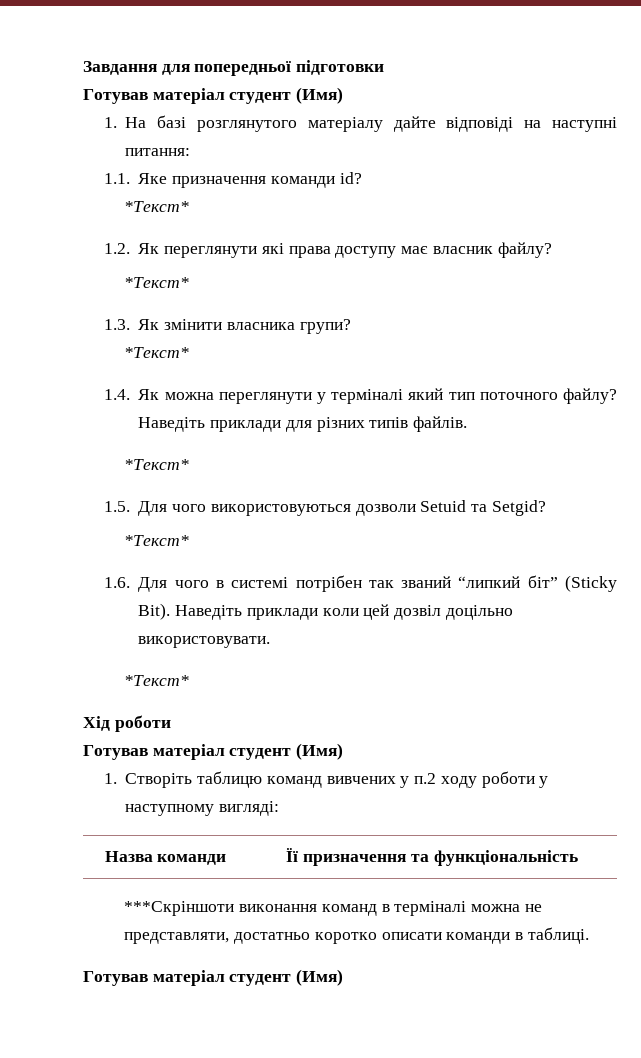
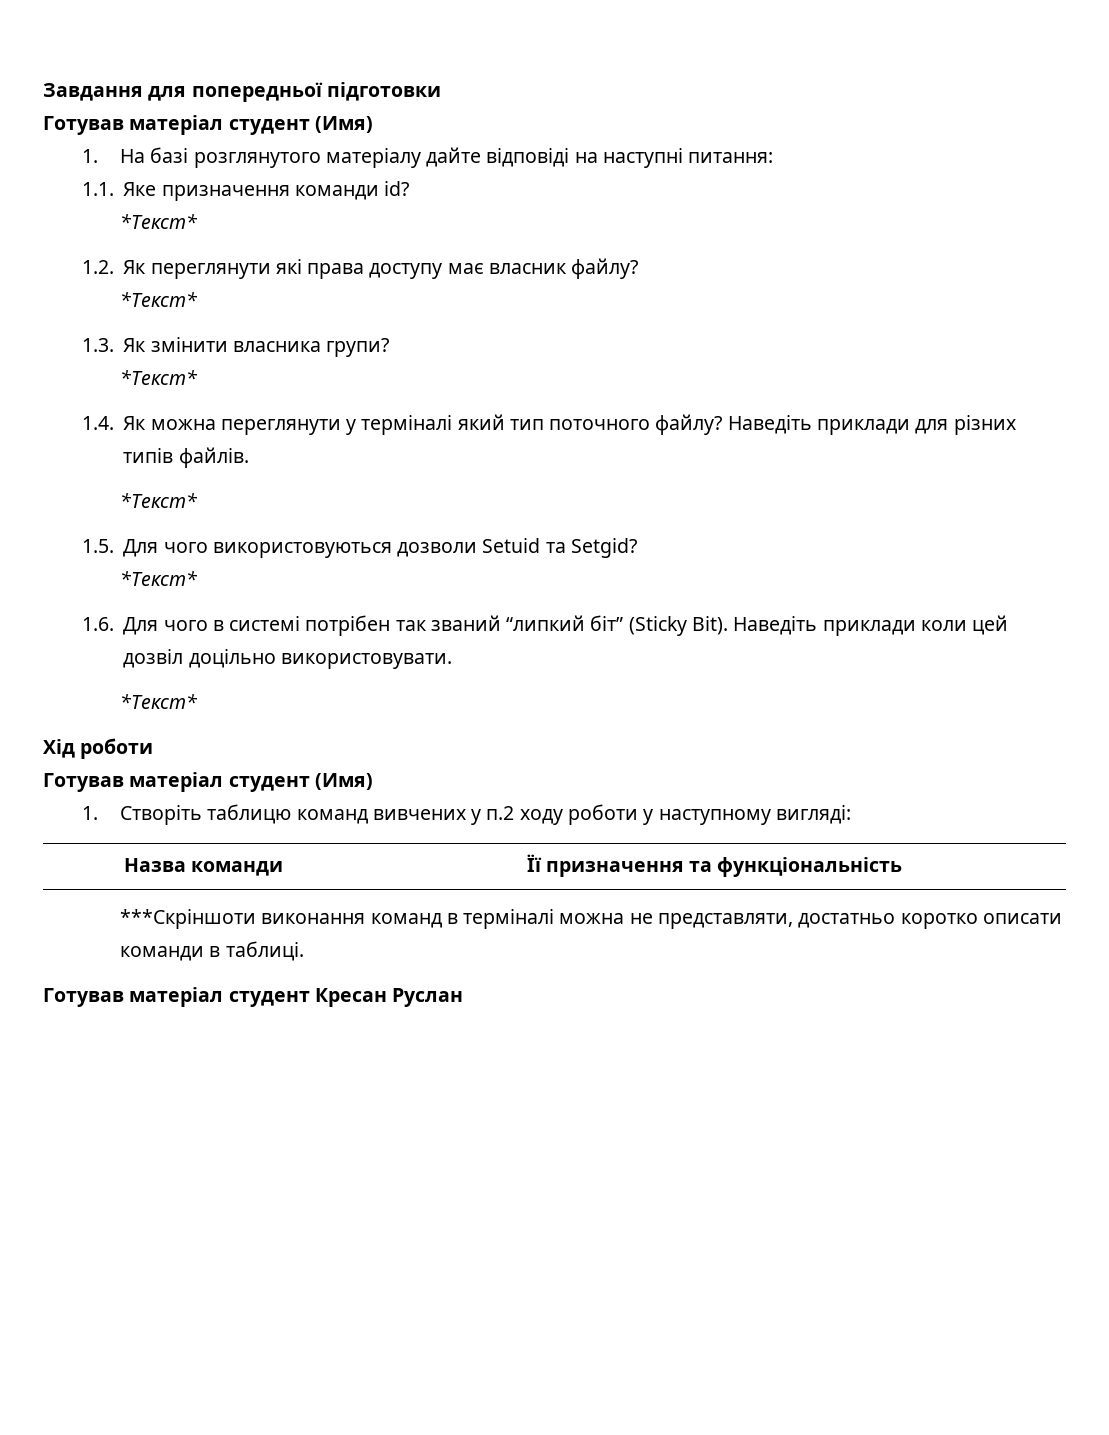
  ***Скріншоти виконання команд в терміналі можна не представляти, достатньо коротко описати команди в таблиці.
- Готував матеріал студент (Имя)
+ Готував матеріал студент Кресан Руслан

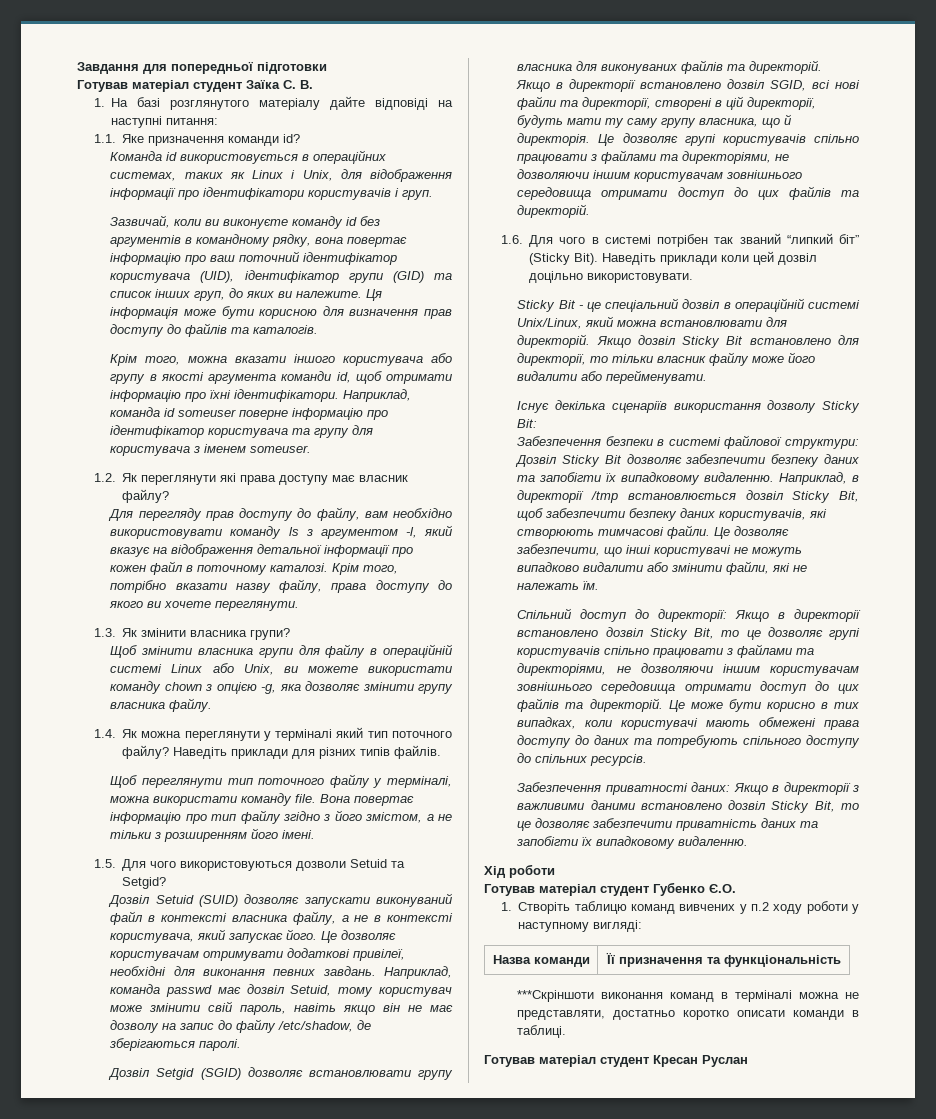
  Завдання для попередньої підготовки
- Готував матеріал студент (Имя)
+ Готував матеріал студент Заїка С. В.
  1.1. Яке призначення команди id?
- *Текст*
+ Команда id використовується в операційних системах, таких як Linux і Unix, для відображення інформації про ідентифікатори користувачів і груп.
+ Зазвичай, коли ви виконуєте команду id без аргументів в командному рядку, вона повертає інформацію про ваш поточний ідентифікатор користувача (UID), ідентифікатор групи (GID) та список інших груп, до яких ви належите. Ця інформація може бути корисною для визначення прав доступу до файлів та каталогів.
+ Крім того, можна вказати іншого користувача або групу в якості аргумента команди id, щоб отримати інформацію про їхні ідентифікатори. Наприклад, команда id someuser поверне інформацію про ідентифікатор користувача та групу для користувача з іменем someuser.
  1.2. Як переглянути які права доступу має власник файлу?
- *Текст*
+ Для перегляду прав доступу до файлу, вам необхідно використовувати команду ls з аргументом -l, який вказує на відображення детальної інформації про кожен файл в поточному каталозі. Крім того, потрібно вказати назву файлу, права доступу до якого ви хочете переглянути.
  1.3. Як змінити власника групи?
- *Текст*
+ Щоб змінити власника групи для файлу в операційній системі Linux або Unix, ви можете використати команду chown з опцією -g, яка дозволяє змінити групу власника файлу.
  Наведіть приклади для різних типів файлів.
- *Текст*
+ Щоб переглянути тип поточного файлу у терміналі, можна використати команду file. Вона повертає інформацію про тип файлу згідно з його змістом, а не тільки з розширенням його імені.
  1.5. Для чого використовуються дозволи Setuid та Setgid?
- *Текст*
+ Дозвіл Setuid (SUID) дозволяє запускати виконуваний файл в контексті власника файлу, а не в контексті користувача, який запускає його. Це дозволяє користувачам отримувати додаткові привілеї, необхідні для виконання певних завдань. Наприклад, команда passwd має дозвіл Setuid, тому користувач може змінити свій пароль, навіть якщо він не має дозволу на запис до файлу /etc/shadow, де зберігаються паролі.
+ Дозвіл Setgid (SGID) дозволяє встановлювати групу власника для виконуваних файлів та директорій. Якщо в директорії встановлено дозвіл SGID, всі нові файли та директорії, створені в цій директорії, будуть мати ту саму групу власника, що й директорія. Це дозволяє групі користувачів спільно працювати з файлами та директоріями, не дозволяючи іншим користувачам зовнішнього середовища отримати доступ до цих файлів та директорій.
  Наведіть приклади коли цей дозвіл доцільно використовувати.
- *Текст*
+ Sticky Bit - це спеціальний дозвіл в операційній системі Unix/Linux, який можна встановлювати для директорій. Якщо дозвіл Sticky Bit встановлено для директорії, то тільки власник файлу може його видалити або перейменувати.
+ Існує декілька сценаріїв використання дозволу Sticky Bit:
+ Забезпечення безпеки в системі файлової структури: Дозвіл Sticky Bit дозволяє забезпечити безпеку даних та запобігти їх випадковому видаленню. Наприклад, в директорії /tmp встановлюється дозвіл Sticky Bit, щоб забезпечити безпеку даних користувачів, які створюють тимчасові файли. Це дозволяє забезпечити, що інші користувачі не можуть випадково видалити або змінити файли, які не належать їм.
+ Спільний доступ до директорії: Якщо в директорії встановлено дозвіл Sticky Bit, то це дозволяє групі користувачів спільно працювати з файлами та директоріями, не дозволяючи іншим користувачам зовнішнього середовища отримати доступ до цих файлів та директорій. Це може бути корисно в тих випадках, коли користувачі мають обмежені права доступу до даних та потребують спільного доступу до спільних ресурсів.
+ Забезпечення приватності даних: Якщо в директорії з важливими даними встановлено дозвіл Sticky Bit, то це дозволяє забезпечити приватність даних та запобігти їх випадковому видаленню.
  Хід роботи
- Готував матеріал студент (Имя)
+ Готував матеріал студент Губенко Є.О.

